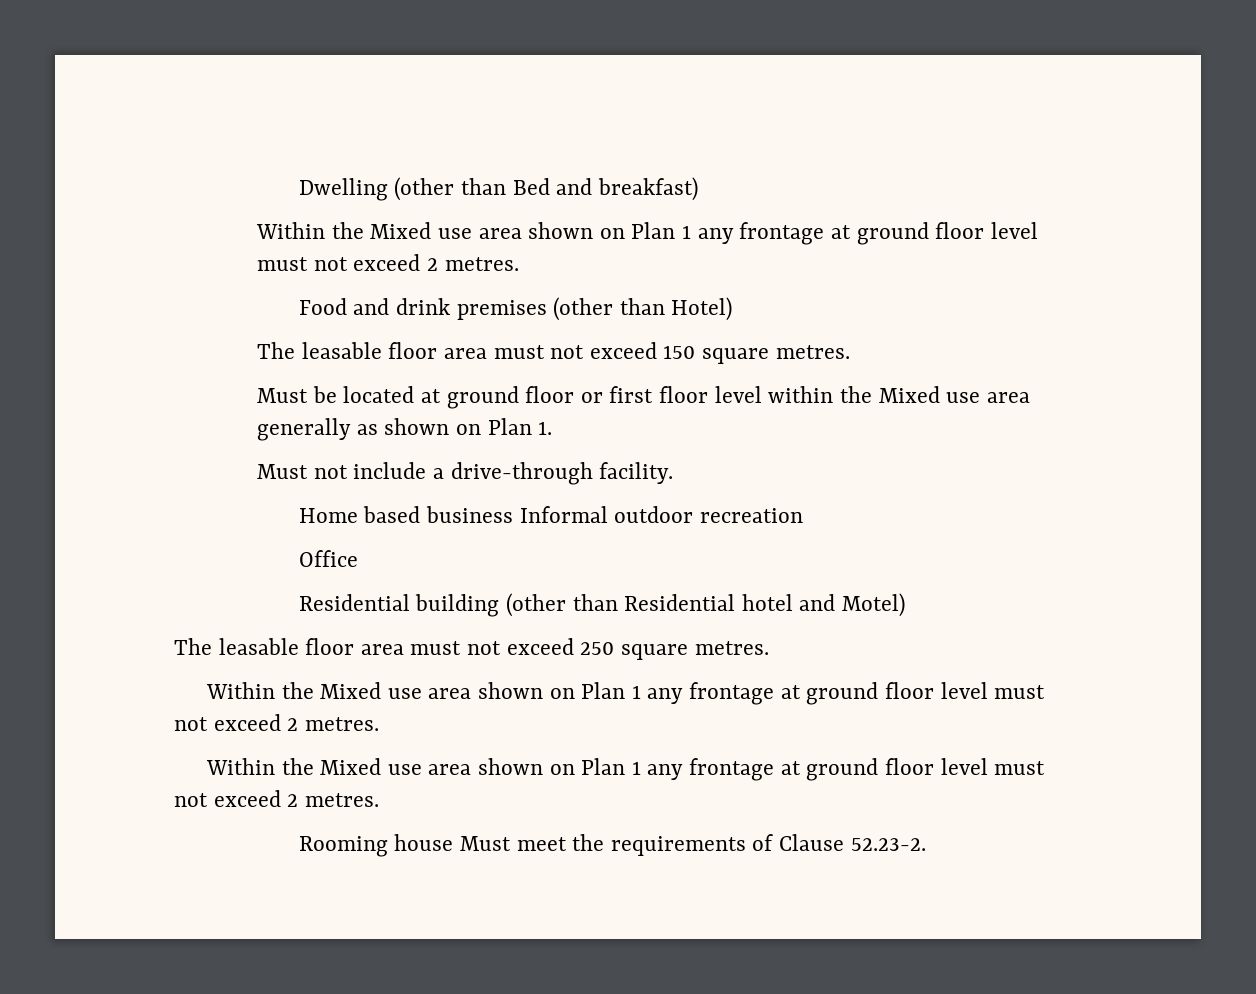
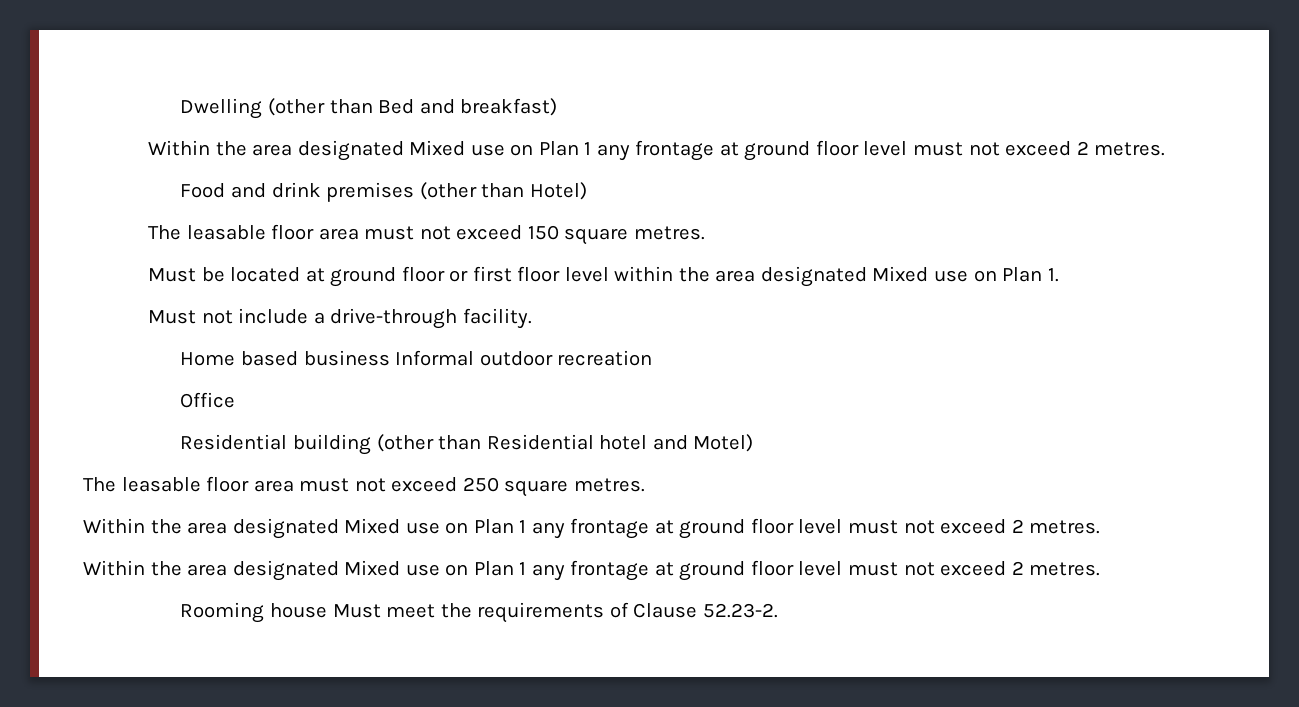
  Dwelling (other than Bed and breakfast)
- Within the Mixed use area shown on Plan 1 any frontage at ground floor level must not exceed 2 metres.
+ Within the area designated Mixed use on Plan 1 any frontage at ground floor level must not exceed 2 metres.
- Must be located at ground floor or first floor level within the Mixed use area generally as shown on Plan 1.
+ Must be located at ground floor or first floor level within the area designated Mixed use on Plan 1.
  The leasable floor area must not exceed 250 square metres.
- Within the Mixed use area shown on Plan 1 any frontage at ground floor level must not exceed 2 metres.
- Within the Mixed use area shown on Plan 1 any frontage at ground floor level must not exceed 2 metres.
+ Within the area designated Mixed use on Plan 1 any frontage at ground floor level must not exceed 2 metres.
+ Within the area designated Mixed use on Plan 1 any frontage at ground floor level must not exceed 2 metres.

